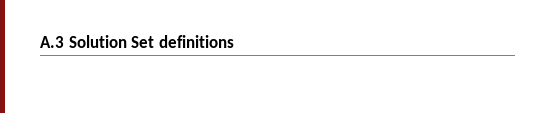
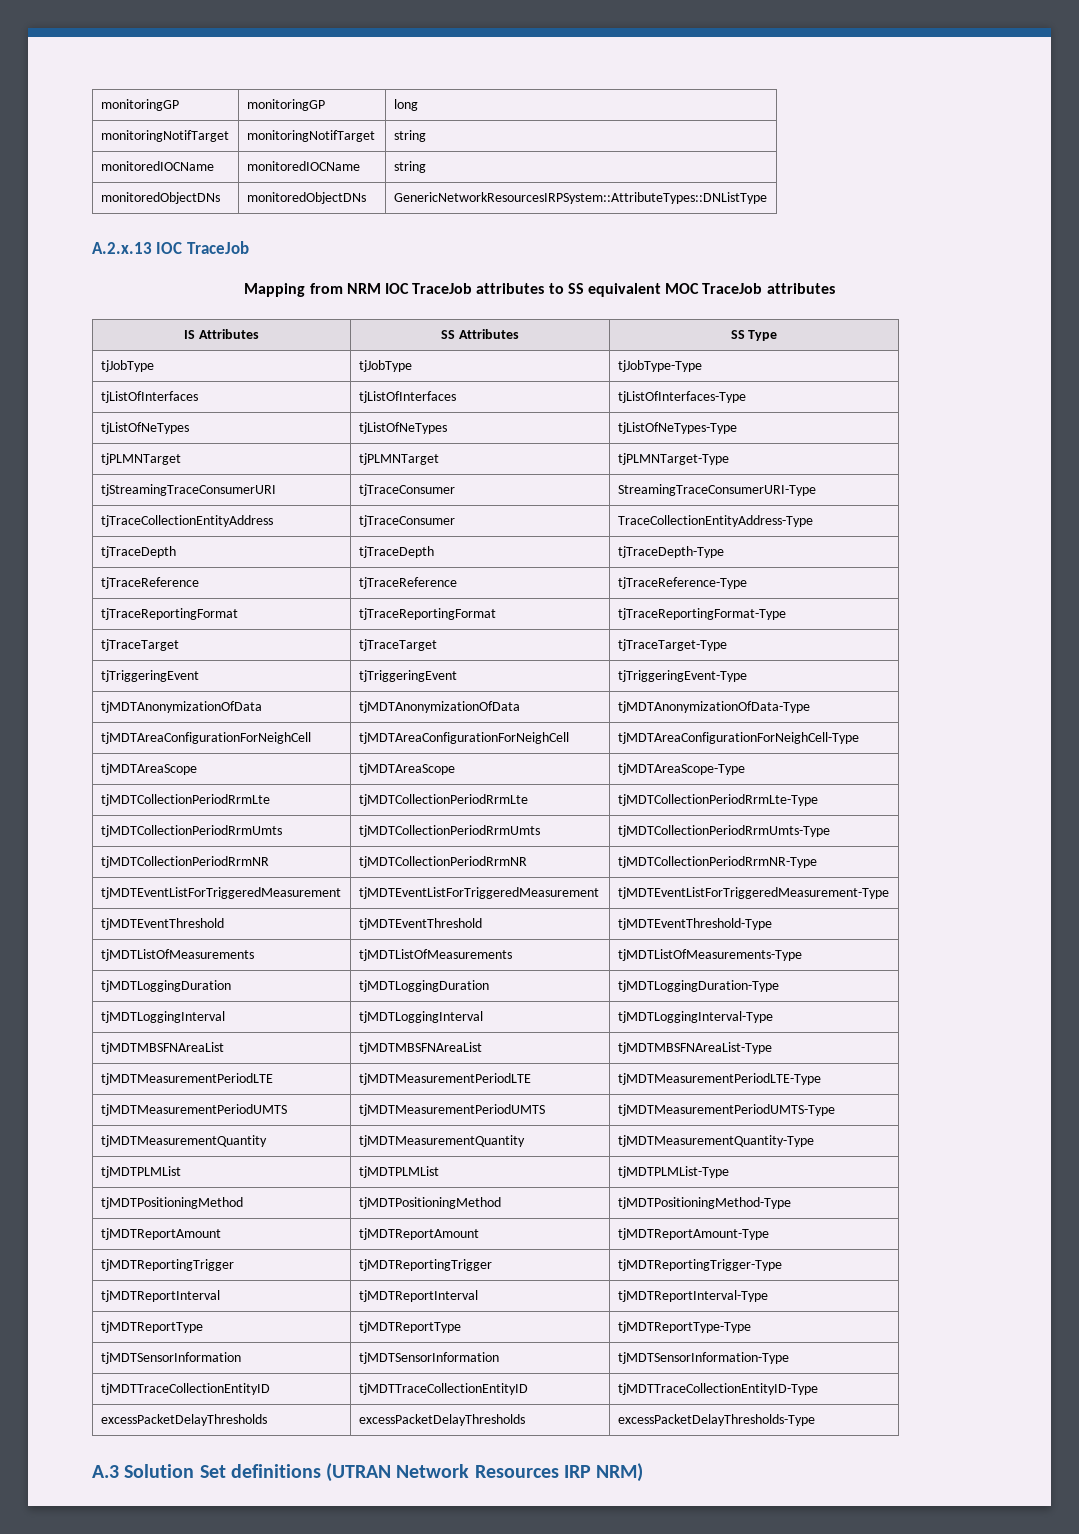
- A.3 Solution Set definitions
+ monitoringGP | monitoringGP | long
+ monitoringNotifTarget | monitoringNotifTarget | string
+ monitoredIOCName | monitoredIOCName | string
+ monitoredObjectDNs | monitoredObjectDNs | GenericNetworkResourcesIRPSystem::AttributeTypes::DNListType
+ A.2.x.13 IOC TraceJob
+ Mapping from NRM IOC TraceJob attributes to SS equivalent MOC TraceJob attributes
+ IS Attributes | SS Attributes | SS Type
+ tjJobType | tjJobType | tjJobType-Type
+ tjListOfInterfaces | tjListOfInterfaces | tjListOfInterfaces-Type
+ tjListOfNeTypes | tjListOfNeTypes | tjListOfNeTypes-Type
+ tjPLMNTarget | tjPLMNTarget | tjPLMNTarget-Type
+ tjStreamingTraceConsumerURI | tjTraceConsumer | StreamingTraceConsumerURI-Type
+ tjTraceCollectionEntityAddress | tjTraceConsumer | TraceCollectionEntityAddress-Type
+ tjTraceDepth | tjTraceDepth | tjTraceDepth-Type
+ tjTraceReference | tjTraceReference | tjTraceReference-Type
+ tjTraceReportingFormat | tjTraceReportingFormat | tjTraceReportingFormat-Type
+ tjTraceTarget | tjTraceTarget | tjTraceTarget-Type
+ tjTriggeringEvent | tjTriggeringEvent | tjTriggeringEvent-Type
+ tjMDTAnonymizationOfData | tjMDTAnonymizationOfData | tjMDTAnonymizationOfData-Type
+ tjMDTAreaConfigurationForNeighCell | tjMDTAreaConfigurationForNeighCell | tjMDTAreaConfigurationForNeighCell-Type
+ tjMDTAreaScope | tjMDTAreaScope | tjMDTAreaScope-Type
+ tjMDTCollectionPeriodRrmLte | tjMDTCollectionPeriodRrmLte | tjMDTCollectionPeriodRrmLte-Type
+ tjMDTCollectionPeriodRrmUmts | tjMDTCollectionPeriodRrmUmts | tjMDTCollectionPeriodRrmUmts-Type
+ tjMDTCollectionPeriodRrmNR | tjMDTCollectionPeriodRrmNR | tjMDTCollectionPeriodRrmNR-Type
+ tjMDTEventListForTriggeredMeasurement | tjMDTEventListForTriggeredMeasurement | tjMDTEventListForTriggeredMeasurement-Type
+ tjMDTEventThreshold | tjMDTEventThreshold | tjMDTEventThreshold-Type
+ tjMDTListOfMeasurements | tjMDTListOfMeasurements | tjMDTListOfMeasurements-Type
+ tjMDTLoggingDuration | tjMDTLoggingDuration | tjMDTLoggingDuration-Type
+ tjMDTLoggingInterval | tjMDTLoggingInterval | tjMDTLoggingInterval-Type
+ tjMDTMBSFNAreaList | tjMDTMBSFNAreaList | tjMDTMBSFNAreaList-Type
+ tjMDTMeasurementPeriodLTE | tjMDTMeasurementPeriodLTE | tjMDTMeasurementPeriodLTE-Type
+ tjMDTMeasurementPeriodUMTS | tjMDTMeasurementPeriodUMTS | tjMDTMeasurementPeriodUMTS-Type
+ tjMDTMeasurementQuantity | tjMDTMeasurementQuantity | tjMDTMeasurementQuantity-Type
+ tjMDTPLMList | tjMDTPLMList | tjMDTPLMList-Type
+ tjMDTPositioningMethod | tjMDTPositioningMethod | tjMDTPositioningMethod-Type
+ tjMDTReportAmount | tjMDTReportAmount | tjMDTReportAmount-Type
+ tjMDTReportingTrigger | tjMDTReportingTrigger | tjMDTReportingTrigger-Type
+ tjMDTReportInterval | tjMDTReportInterval | tjMDTReportInterval-Type
+ tjMDTReportType | tjMDTReportType | tjMDTReportType-Type
+ tjMDTSensorInformation | tjMDTSensorInformation | tjMDTSensorInformation-Type
+ tjMDTTraceCollectionEntityID | tjMDTTraceCollectionEntityID | tjMDTTraceCollectionEntityID-Type
+ excessPacketDelayThresholds | excessPacketDelayThresholds | excessPacketDelayThresholds-Type
+ A.3 Solution Set definitions (UTRAN Network Resources IRP NRM)

